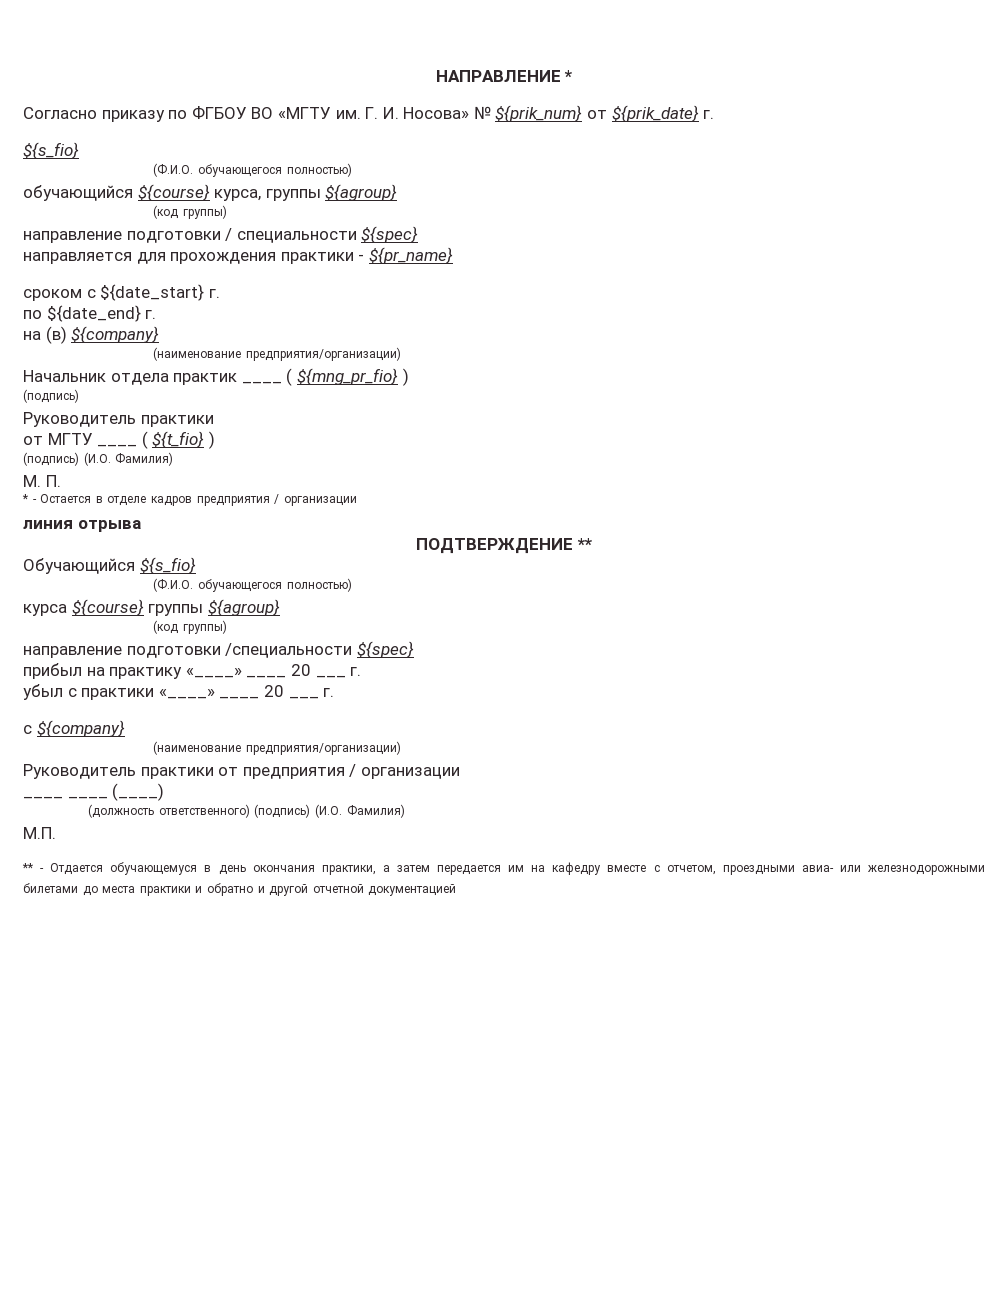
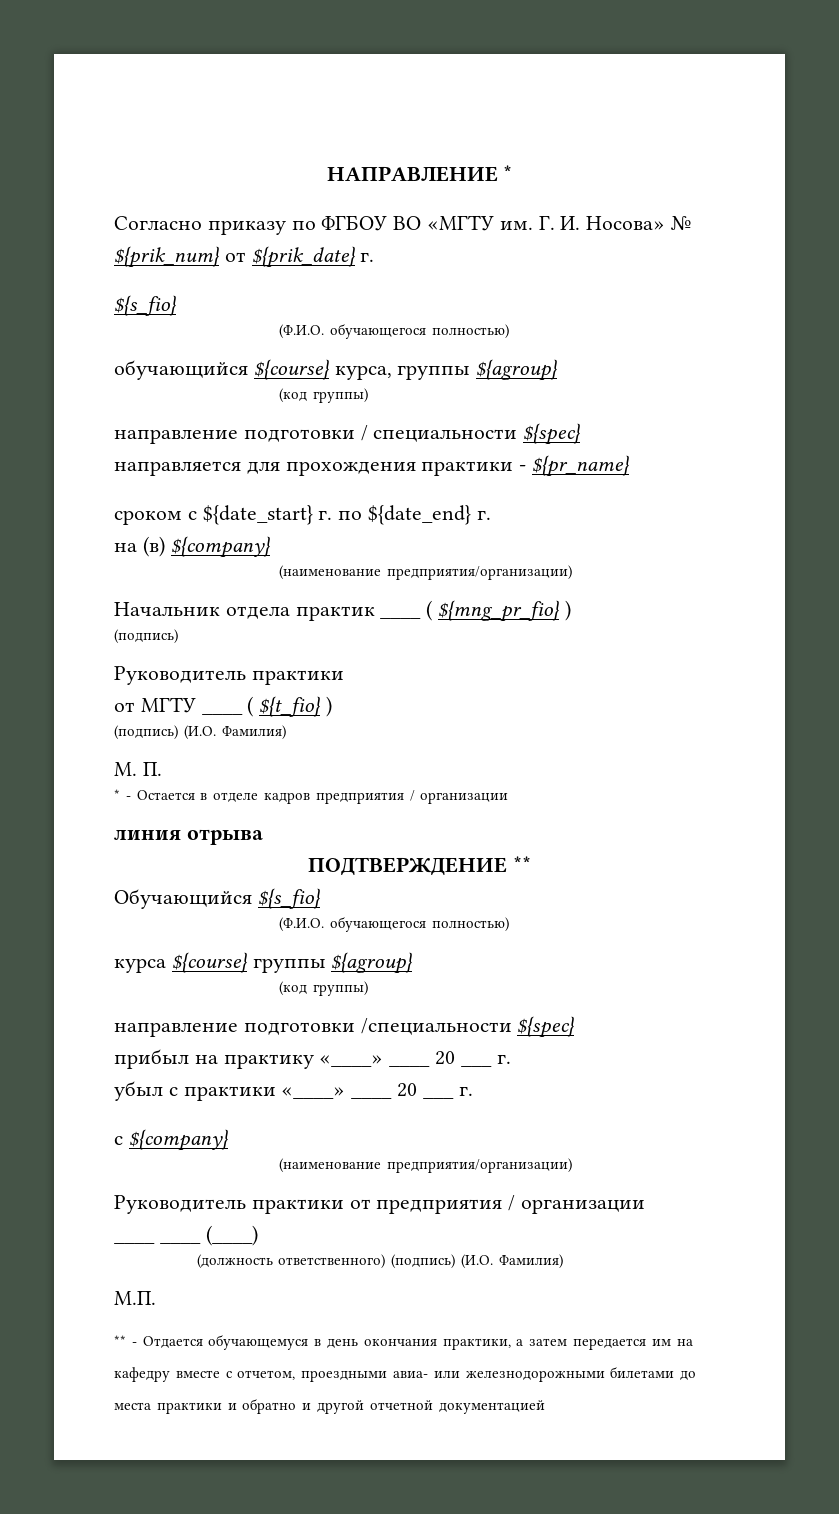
- сроком с ${date_start} г.
- по ${date_end} г.
+ сроком с ${date_start} г. по ${date_end} г.

